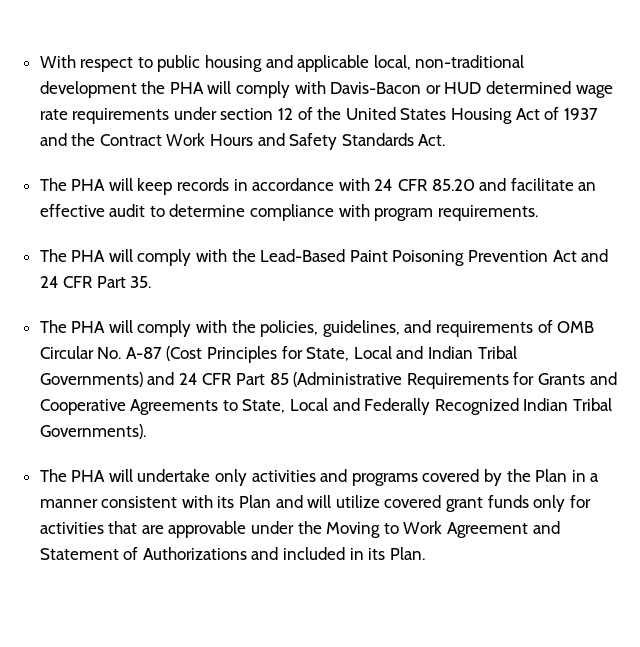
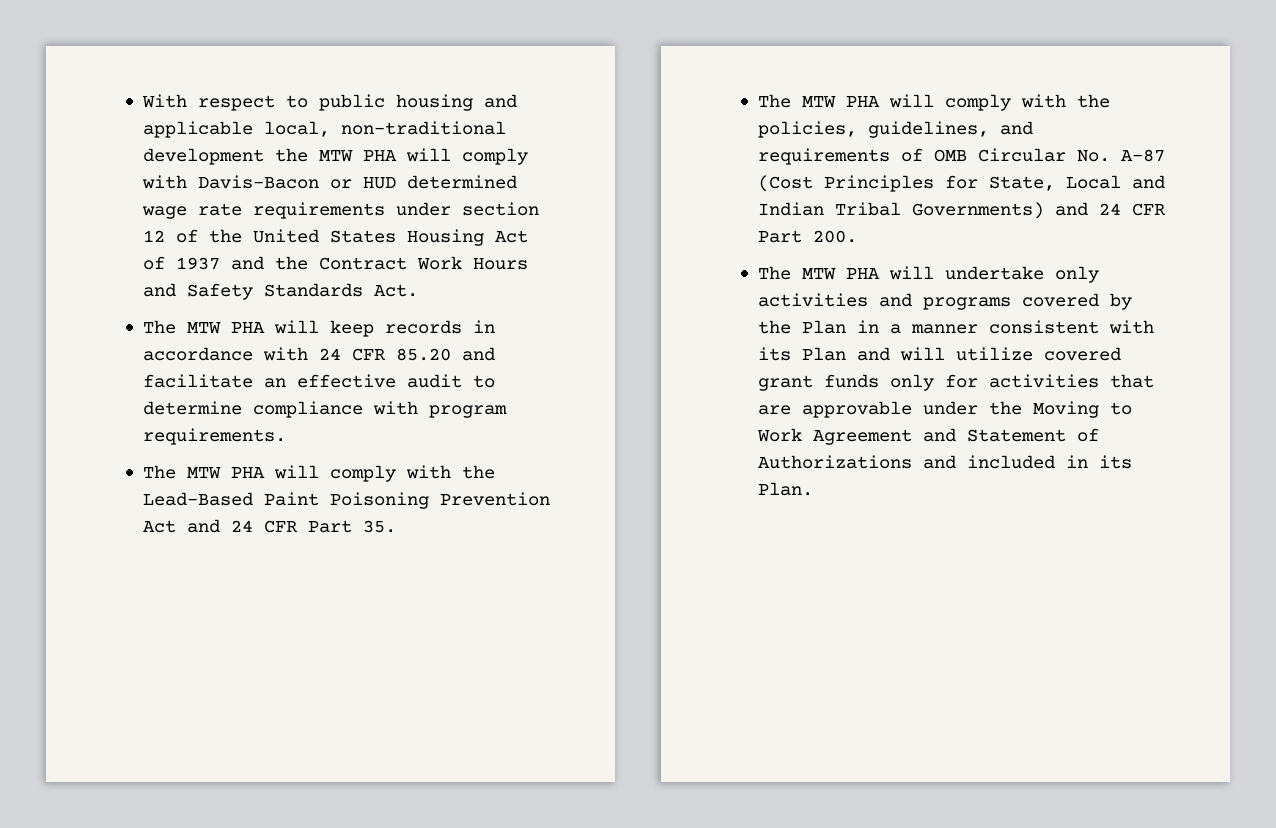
- With respect to public housing and applicable local, non-traditional development the PHA will comply with Davis-Bacon or HUD determined wage rate requirements under section 12 of the United States Housing Act of 1937 and the Contract Work Hours and Safety Standards Act.
+ With respect to public housing and applicable local, non-traditional development the MTW PHA will comply with Davis-Bacon or HUD determined wage rate requirements under section 12 of the United States Housing Act of 1937 and the Contract Work Hours and Safety Standards Act.
- The PHA will keep records in accordance with 24 CFR 85.20 and facilitate an effective audit to determine compliance with program requirements.
+ The MTW PHA will keep records in accordance with 24 CFR 85.20 and facilitate an effective audit to determine compliance with program requirements.
- The PHA will comply with the Lead-Based Paint Poisoning Prevention Act and 24 CFR Part 35.
+ The MTW PHA will comply with the Lead-Based Paint Poisoning Prevention Act and 24 CFR Part 35.
- The PHA will comply with the policies, guidelines, and requirements of OMB Circular No. A-87 (Cost Principles for State, Local and Indian Tribal Governments) and 24 CFR Part 85 (Administrative Requirements for Grants and Cooperative Agreements to State, Local and Federally Recognized Indian Tribal Governments).
- The PHA will undertake only activities and programs covered by the Plan in a manner consistent with its Plan and will utilize covered grant funds only for activities that are approvable under the Moving to Work Agreement and Statement of Authorizations and included in its Plan.
+ The MTW PHA will comply with the policies, guidelines, and requirements of OMB Circular No. A-87 (Cost Principles for State, Local and Indian Tribal Governments) and 24 CFR Part 200.
+ The MTW PHA will undertake only activities and programs covered by the Plan in a manner consistent with its Plan and will utilize covered grant funds only for activities that are approvable under the Moving to Work Agreement and Statement of Authorizations and included in its Plan.

